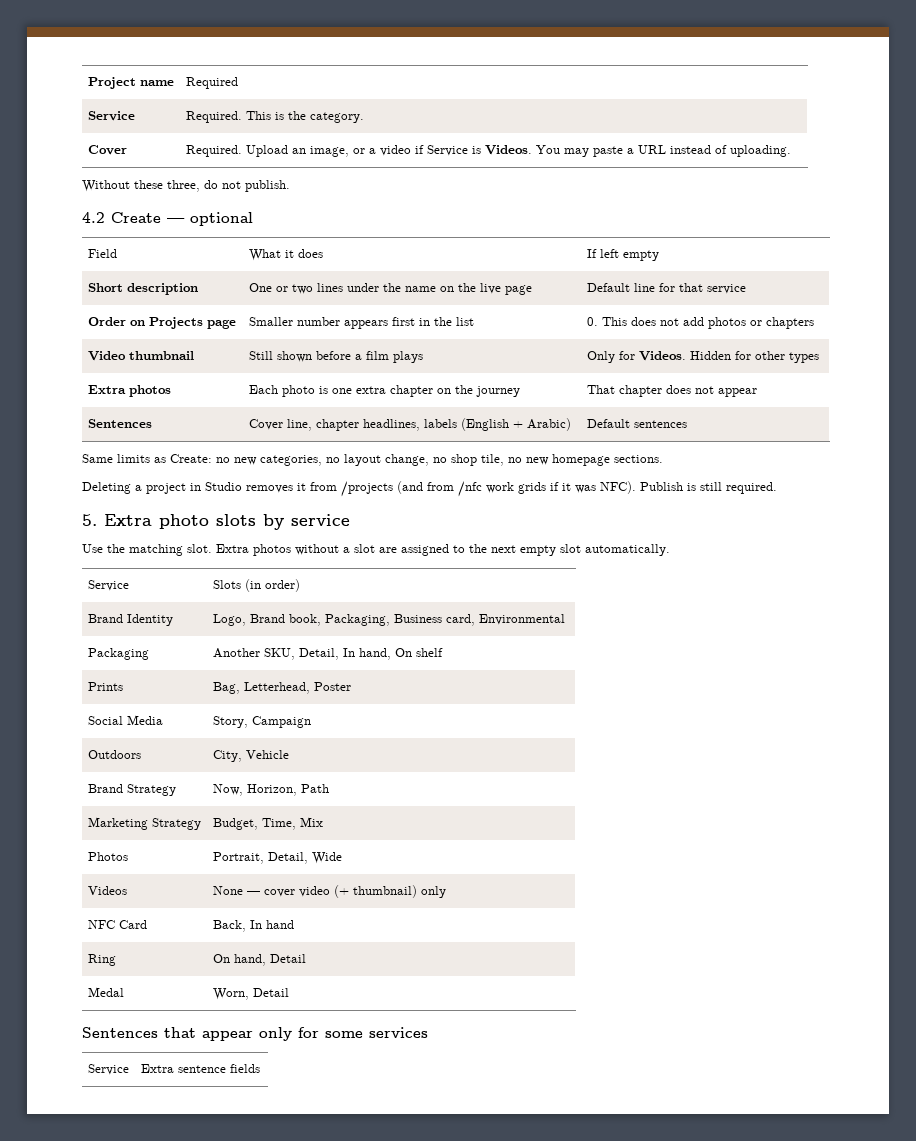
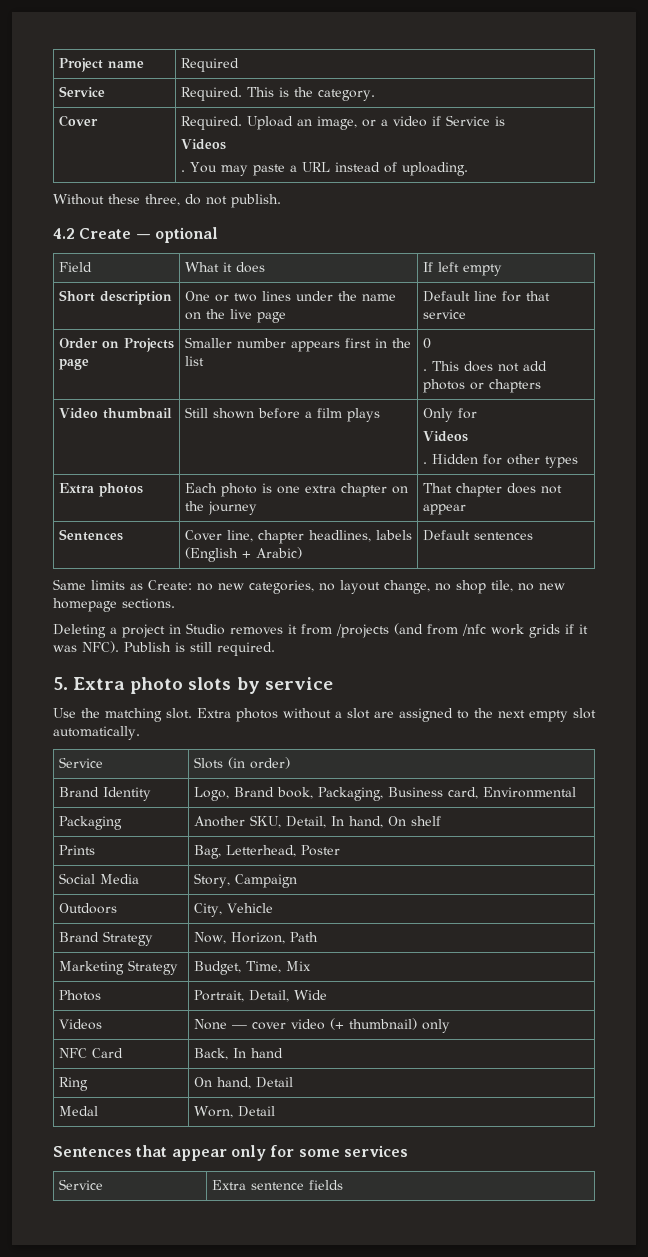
- Cover | Required. Upload an image, or a video if Service is Videos. You may paste a URL instead of uploading.
+ Cover | Required. Upload an image, or a video if Service is
+ Videos
+ . You may paste a URL instead of uploading.
- Order on Projects page | Smaller number appears first in the list | 0. This does not add photos or chapters
+ Order on Projects page | Smaller number appears first in the list | 0
+ . This does not add photos or chapters
- Video thumbnail | Still shown before a film plays | Only for Videos. Hidden for other types
+ Video thumbnail | Still shown before a film plays | Only for
+ Videos
+ . Hidden for other types

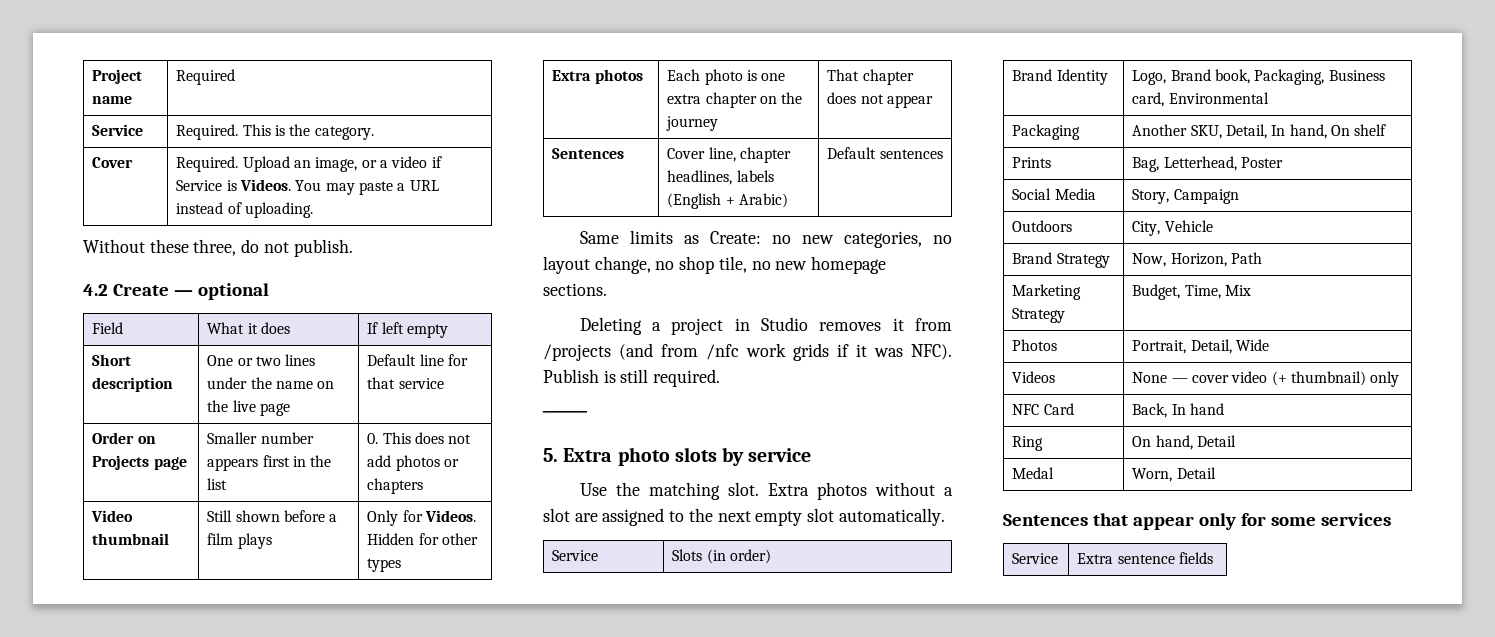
- Cover | Required. Upload an image, or a video if Service is
- Videos
- . You may paste a URL instead of uploading.
+ Cover | Required. Upload an image, or a video if Service is Videos. You may paste a URL instead of uploading.
- Order on Projects page | Smaller number appears first in the list | 0
- . This does not add photos or chapters
+ Order on Projects page | Smaller number appears first in the list | 0. This does not add photos or chapters
- Video thumbnail | Still shown before a film plays | Only for
- Videos
- . Hidden for other types
+ Video thumbnail | Still shown before a film plays | Only for Videos. Hidden for other types
+ ────

